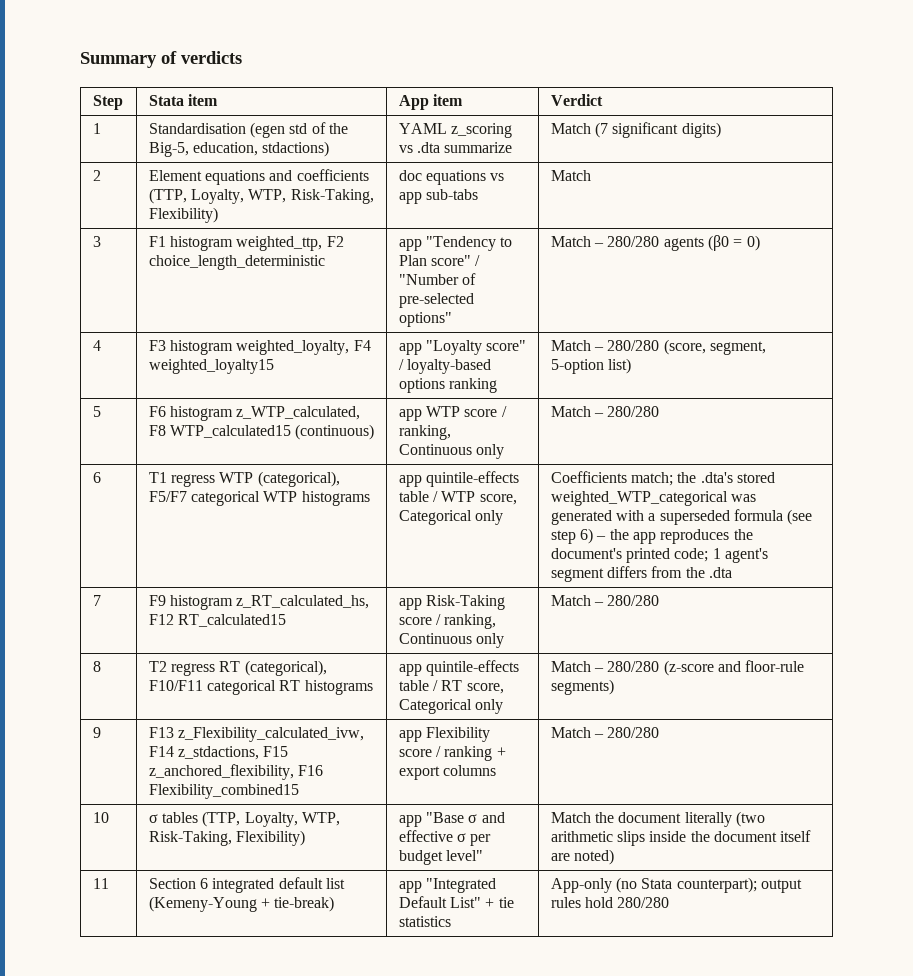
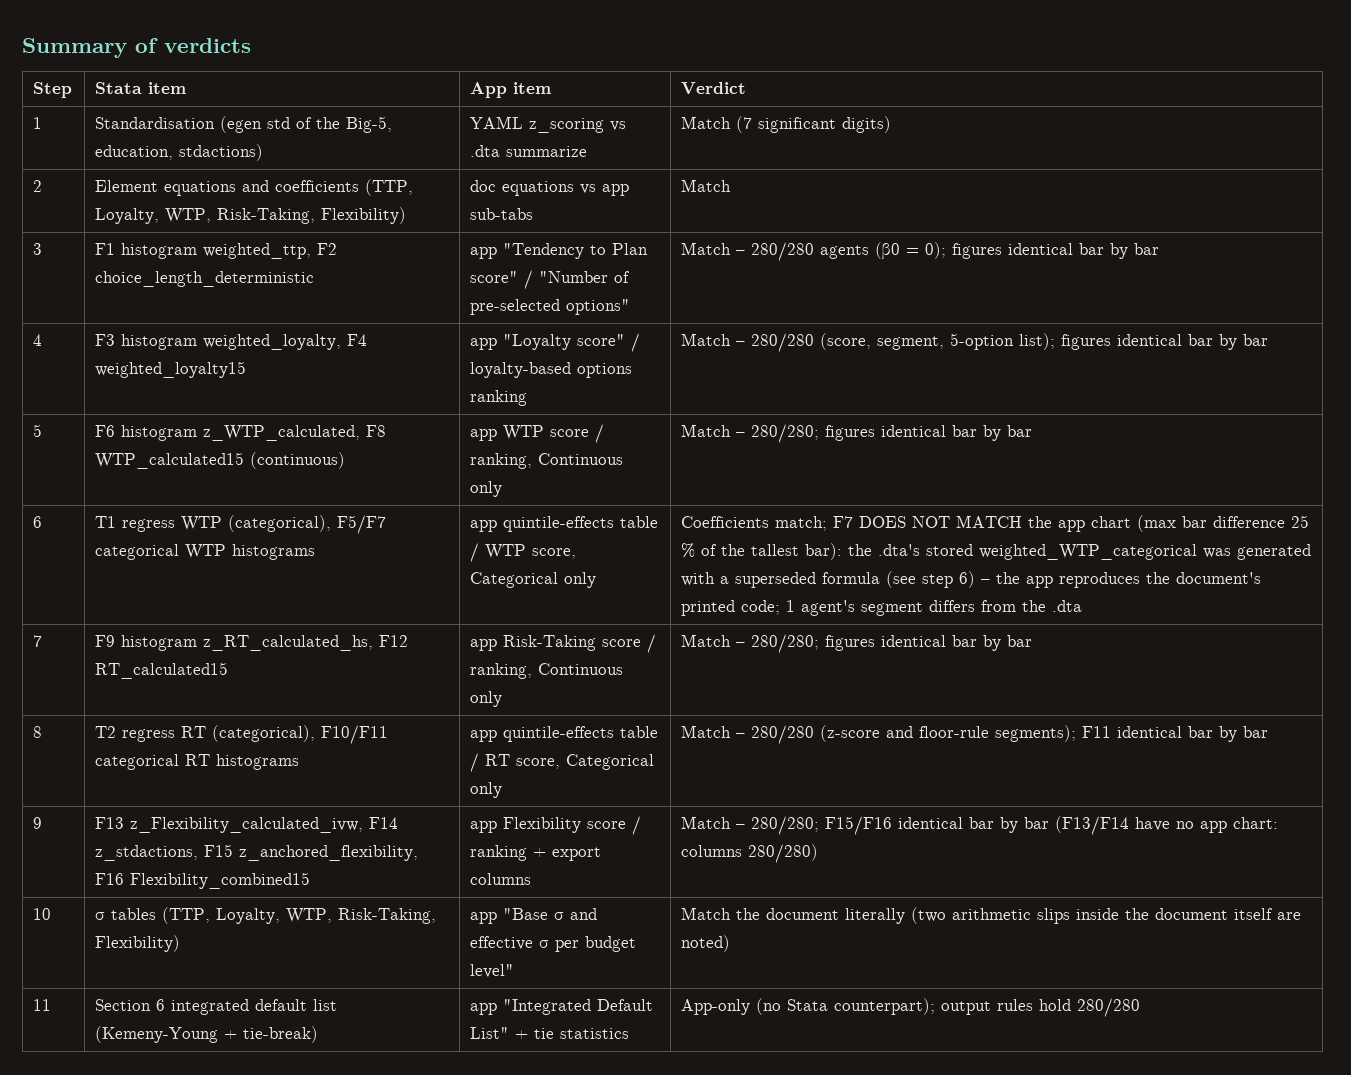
- 3 | F1 histogram weighted_ttp, F2 choice_length_deterministic | app "Tendency to Plan score" / "Number of pre-selected options" | Match – 280/280 agents (β0 = 0)
+ 3 | F1 histogram weighted_ttp, F2 choice_length_deterministic | app "Tendency to Plan score" / "Number of pre-selected options" | Match – 280/280 agents (β0 = 0); figures identical bar by bar
- 4 | F3 histogram weighted_loyalty, F4 weighted_loyalty15 | app "Loyalty score" / loyalty-based options ranking | Match – 280/280 (score, segment, 5-option list)
+ 4 | F3 histogram weighted_loyalty, F4 weighted_loyalty15 | app "Loyalty score" / loyalty-based options ranking | Match – 280/280 (score, segment, 5-option list); figures identical bar by bar
- 5 | F6 histogram z_WTP_calculated, F8 WTP_calculated15 (continuous) | app WTP score / ranking, Continuous only | Match – 280/280
+ 5 | F6 histogram z_WTP_calculated, F8 WTP_calculated15 (continuous) | app WTP score / ranking, Continuous only | Match – 280/280; figures identical bar by bar
- Coefficients match; the .dta's stored weighted_WTP_categorical was generated with a superseded formula (see step 6) – the app reproduces the document's printed code; 1 agent's segment differs from the .dta
+ Coefficients match; F7 DOES NOT MATCH the app chart (max bar difference 25 % of the tallest bar): the .dta's stored weighted_WTP_categorical was generated with a superseded formula (see step 6) – the app reproduces the document's printed code; 1 agent's segment differs from the .dta
- 7 | F9 histogram z_RT_calculated_hs, F12 RT_calculated15 | app Risk-Taking score / ranking, Continuous only | Match – 280/280
+ 7 | F9 histogram z_RT_calculated_hs, F12 RT_calculated15 | app Risk-Taking score / ranking, Continuous only | Match – 280/280; figures identical bar by bar
- 8 | T2 regress RT (categorical), F10/F11 categorical RT histograms | app quintile-effects table / RT score, Categorical only | Match – 280/280 (z-score and floor-rule segments)
+ 8 | T2 regress RT (categorical), F10/F11 categorical RT histograms | app quintile-effects table / RT score, Categorical only | Match – 280/280 (z-score and floor-rule segments); F11 identical bar by bar
- 9 | F13 z_Flexibility_calculated_ivw, F14 z_stdactions, F15 z_anchored_flexibility, F16 Flexibility_combined15 | app Flexibility score / ranking + export columns | Match – 280/280
+ 9 | F13 z_Flexibility_calculated_ivw, F14 z_stdactions, F15 z_anchored_flexibility, F16 Flexibility_combined15 | app Flexibility score / ranking + export columns | Match – 280/280; F15/F16 identical bar by bar (F13/F14 have no app chart: columns 280/280)

